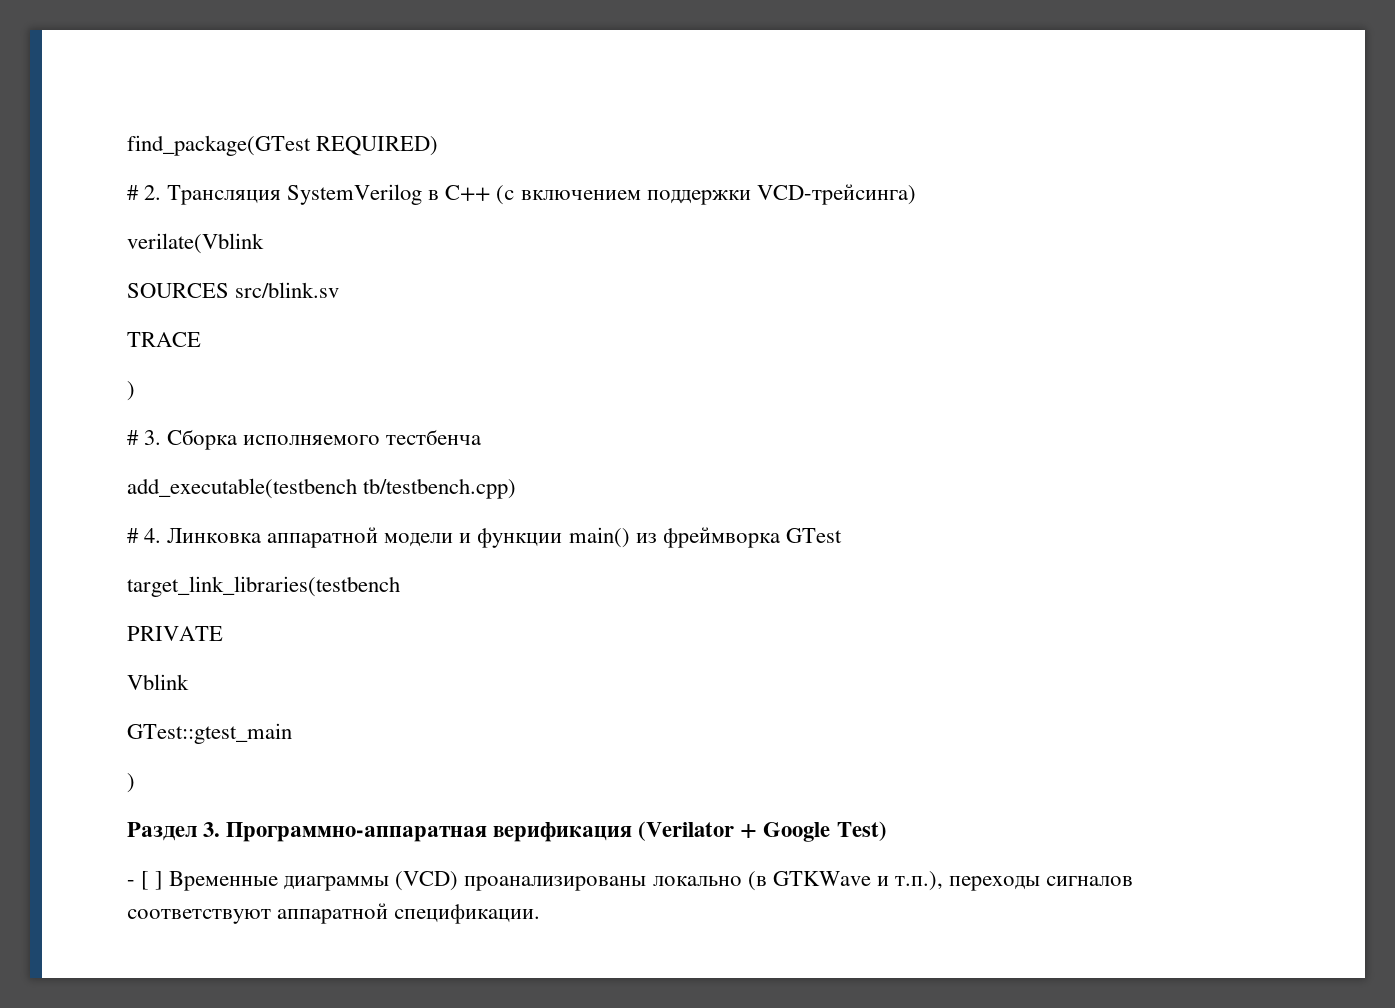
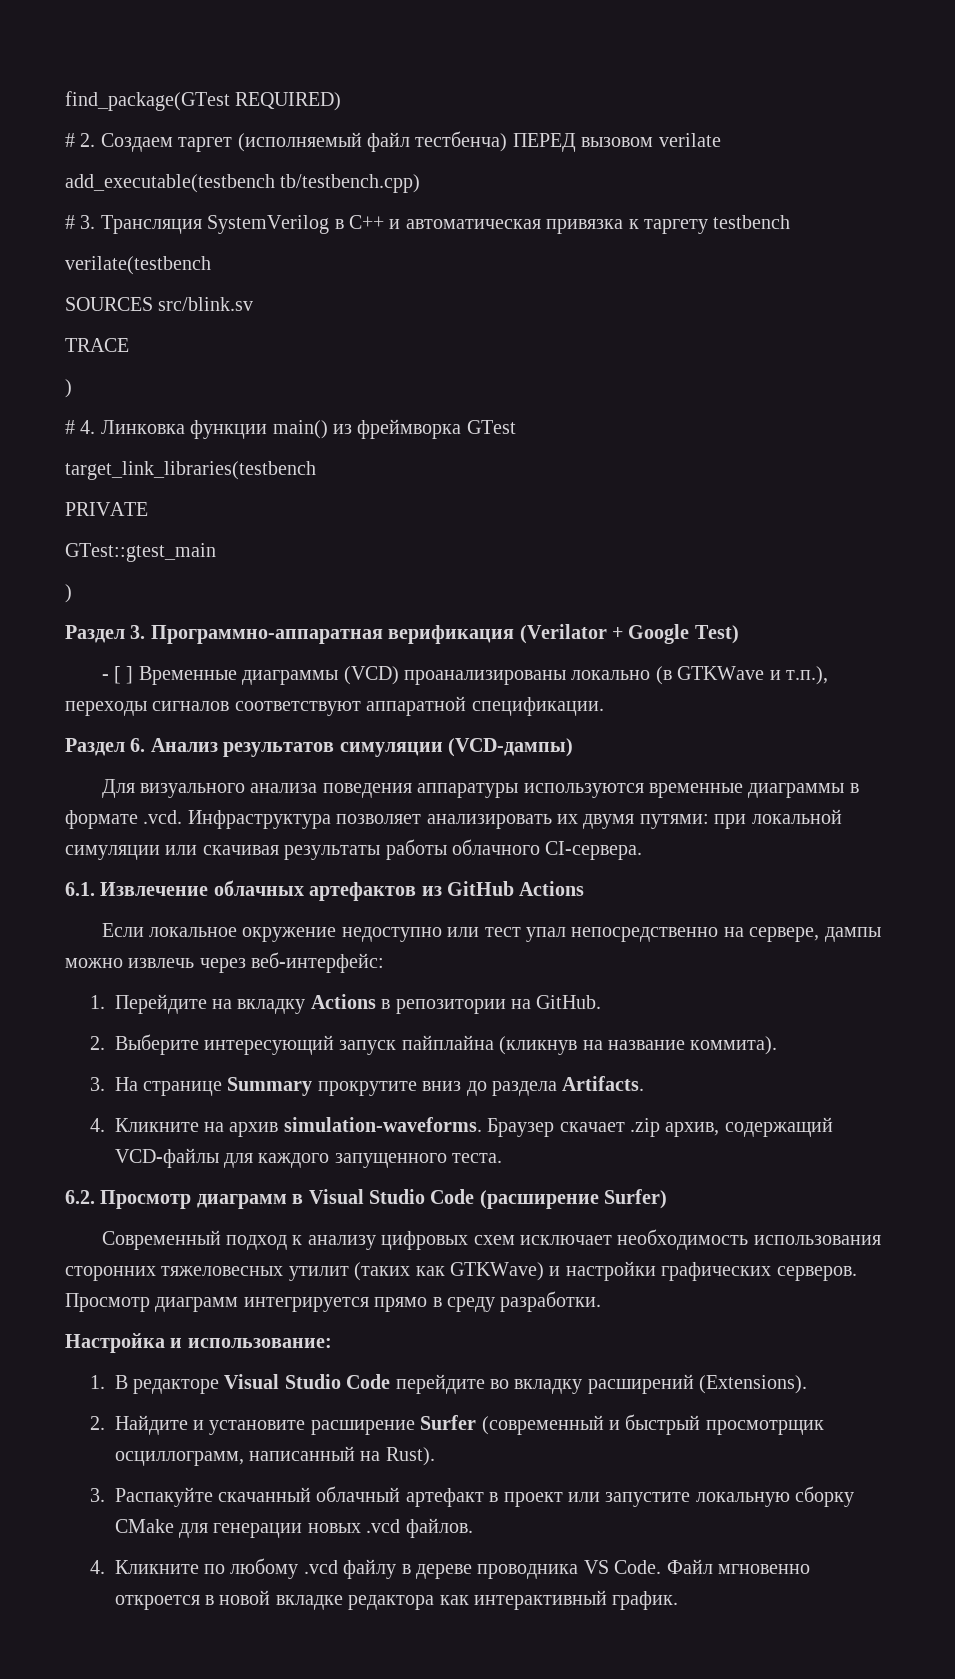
- # 2. Трансляция SystemVerilog в C++ (с включением поддержки VCD-трейсинга)
- verilate(Vblink
+ # 2. Создаем таргет (исполняемый файл тестбенча) ПЕРЕД вызовом verilate
+ add_executable(testbench tb/testbench.cpp)
+ # 3. Трансляция SystemVerilog в C++ и автоматическая привязка к таргету testbench
+ verilate(testbench
  SOURCES src/blink.sv
  TRACE
  )
- # 3. Сборка исполняемого тестбенча
- add_executable(testbench tb/testbench.cpp)
- # 4. Линковка аппаратной модели и функции main() из фреймворка GTest
+ # 4. Линковка функции main() из фреймворка GTest
- Vblink
+ Раздел 6. Анализ результатов симуляции (VCD-дампы)
+ Для визуального анализа поведения аппаратуры используются временные диаграммы в формате .vcd. Инфраструктура позволяет анализировать их двумя путями: при локальной симуляции или скачивая результаты работы облачного CI-сервера.
+ 6.1. Извлечение облачных артефактов из GitHub Actions
+ Если локальное окружение недоступно или тест упал непосредственно на сервере, дампы можно извлечь через веб-интерфейс:
+ 1. Перейдите на вкладку Actions в репозитории на GitHub.
+ 2. Выберите интересующий запуск пайплайна (кликнув на название коммита).
+ 3. На странице Summary прокрутите вниз до раздела Artifacts.
+ 4. Кликните на архив simulation-waveforms. Браузер скачает .zip архив, содержащий VCD-файлы для каждого запущенного теста.
+ 6.2. Просмотр диаграмм в Visual Studio Code (расширение Surfer)
+ Современный подход к анализу цифровых схем исключает необходимость использования сторонних тяжеловесных утилит (таких как GTKWave) и настройки графических серверов. Просмотр диаграмм интегрируется прямо в среду разработки.
+ Настройка и использование:
+ 1. В редакторе Visual Studio Code перейдите во вкладку расширений (Extensions).
+ 2. Найдите и установите расширение Surfer (современный и быстрый просмотрщик осциллограмм, написанный на Rust).
+ 3. Распакуйте скачанный облачный артефакт в проект или запустите локальную сборку CMake для генерации новых .vcd файлов.
+ 4. Кликните по любому .vcd файлу в дереве проводника VS Code. Файл мгновенно откроется в новой вкладке редактора как интерактивный график.

